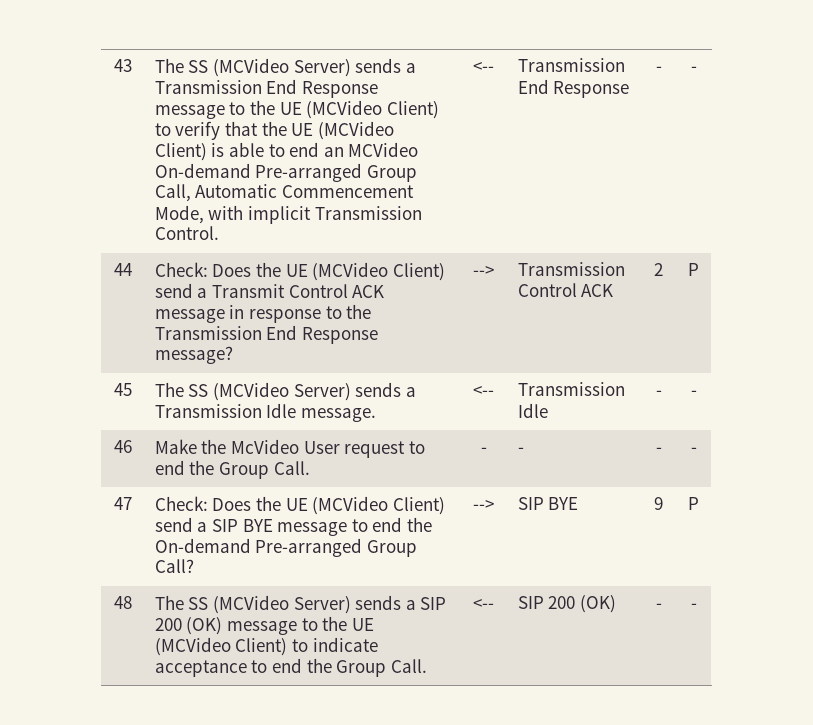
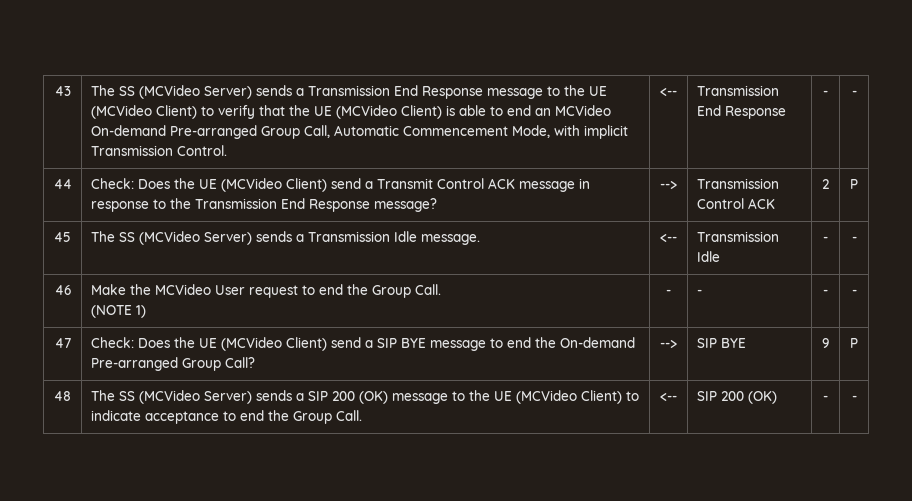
- 46 | Make the McVideo User request to end the Group Call. | - | - | - | -
+ 46 | Make the MCVideo User request to end the Group Call.
+ (NOTE 1) | - | - | - | -

